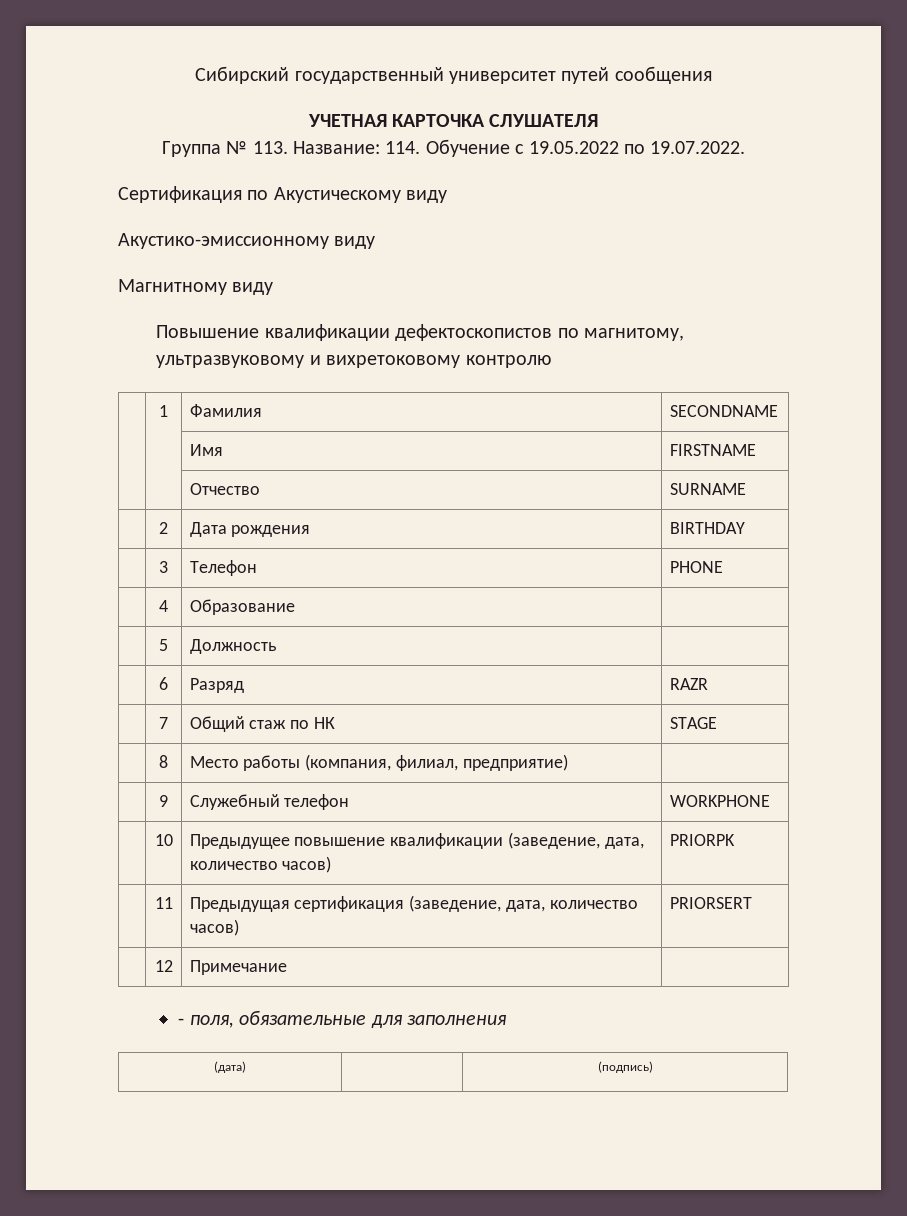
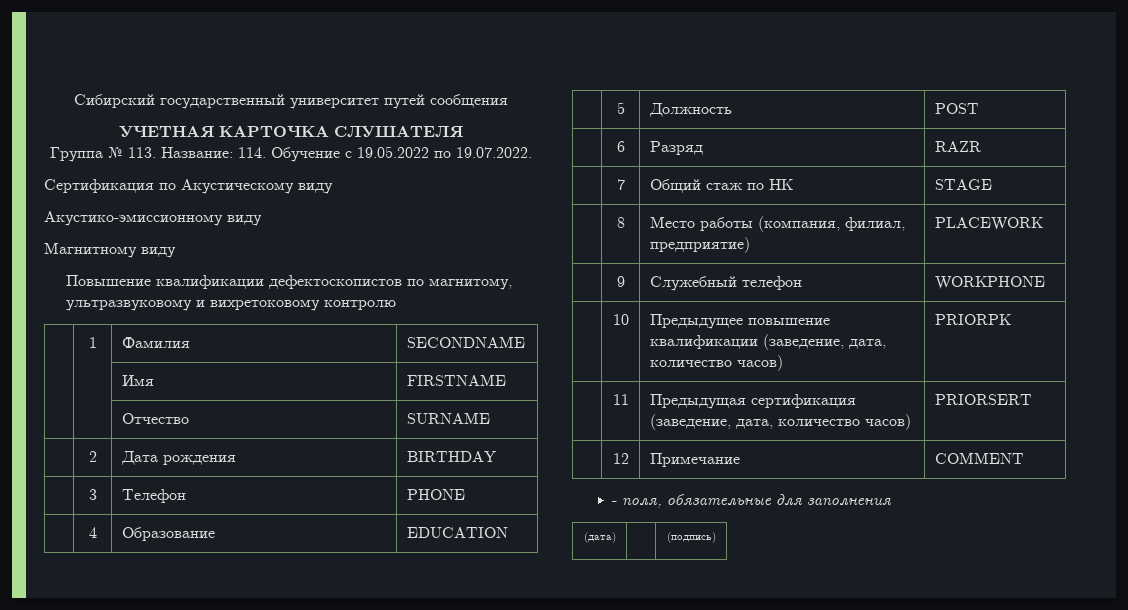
- | 4 | Образование |
+ | 4 | Образование | EDUCATION
- | 5 | Должность |
+ | 5 | Должность | POST
- | 8 | Место работы (компания, филиал, предприятие) |
+ | 8 | Место работы (компания, филиал, предприятие) | PLACEWORK
- | 12 | Примечание |
+ | 12 | Примечание | COMMENT

